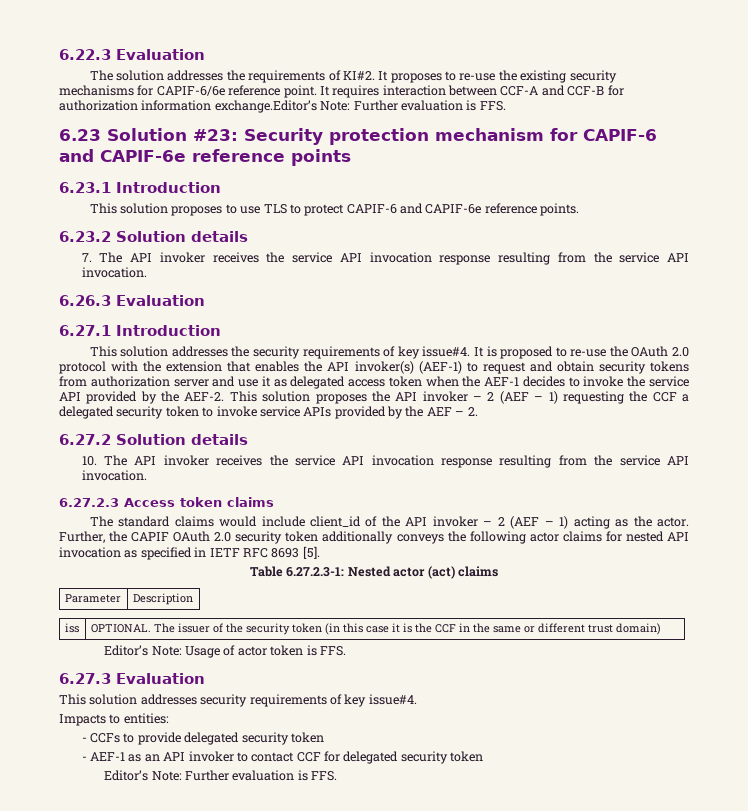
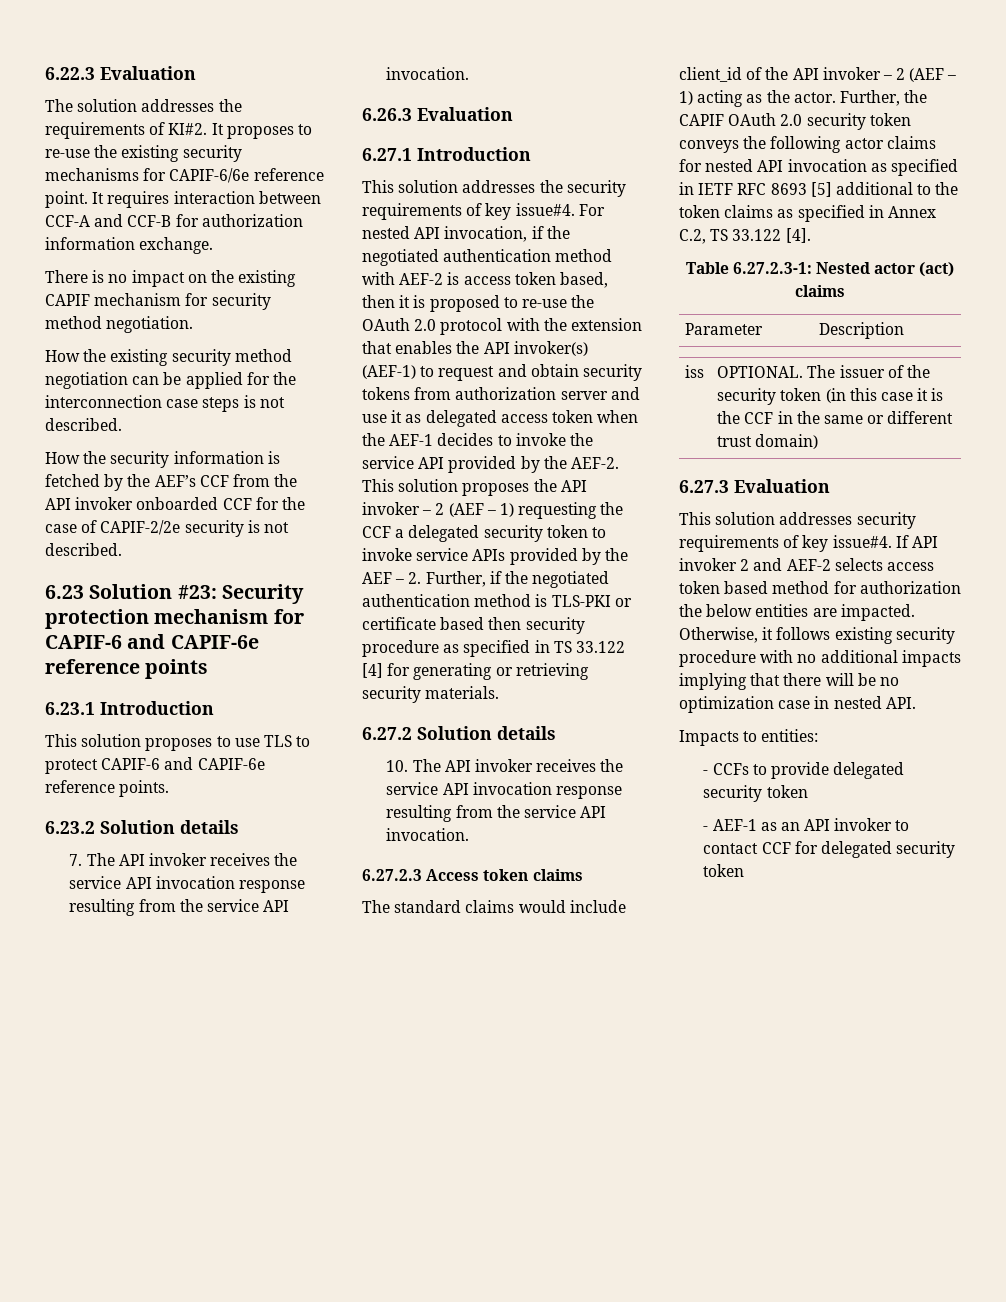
- It requires interaction between CCF-A and CCF-B for authorization information exchange.Editor’s Note: Further evaluation is FFS.
+ It requires interaction between CCF-A and CCF-B for authorization information exchange.
+ There is no impact on the existing CAPIF mechanism for security method negotiation.
+ How the existing security method negotiation can be applied for the interconnection case steps is not described.
+ How the security information is fetched by the AEF’s CCF from the API invoker onboarded CCF for the case of CAPIF-2/2e security is not described.
- It is proposed to re-use the OAuth 2.0 protocol with the extension that enables the API invoker(s) (AEF-1) to request and obtain security tokens from authorization server and use it as delegated access token when the AEF-1 decides to invoke the service API provided by the AEF-2.
+ For nested API invocation, if the negotiated authentication method with AEF-2 is access token based, then it is proposed to re-use the OAuth 2.0 protocol with the extension that enables the API invoker(s) (AEF-1) to request and obtain security tokens from authorization server and use it as delegated access token when the AEF-1 decides to invoke the service API provided by the AEF-2.
- This solution proposes the API invoker – 2 (AEF – 1) requesting the CCF a delegated security token to invoke service APIs provided by the AEF – 2.
+ This solution proposes the API invoker – 2 (AEF – 1) requesting the CCF a delegated security token to invoke service APIs provided by the AEF – 2. Further, if the negotiated authentication method is TLS-PKI or certificate based then security procedure as specified in TS 33.122 [4] for generating or retrieving security materials.
- Further, the CAPIF OAuth 2.0 security token additionally conveys the following actor claims for nested API invocation as specified in IETF RFC 8693 [5].
+ Further, the CAPIF OAuth 2.0 security token conveys the following actor claims for nested API invocation as specified in IETF RFC 8693 [5] additional to the token claims as specified in Annex C.2, TS 33.122 [4].
- Editor’s Note: Usage of actor token is FFS.
+ If API invoker 2 and AEF-2 selects access token based method for authorization the below entities are impacted. Otherwise, it follows existing security procedure with no additional impacts implying that there will be no optimization case in nested API.
- Editor’s Note: Further evaluation is FFS.

